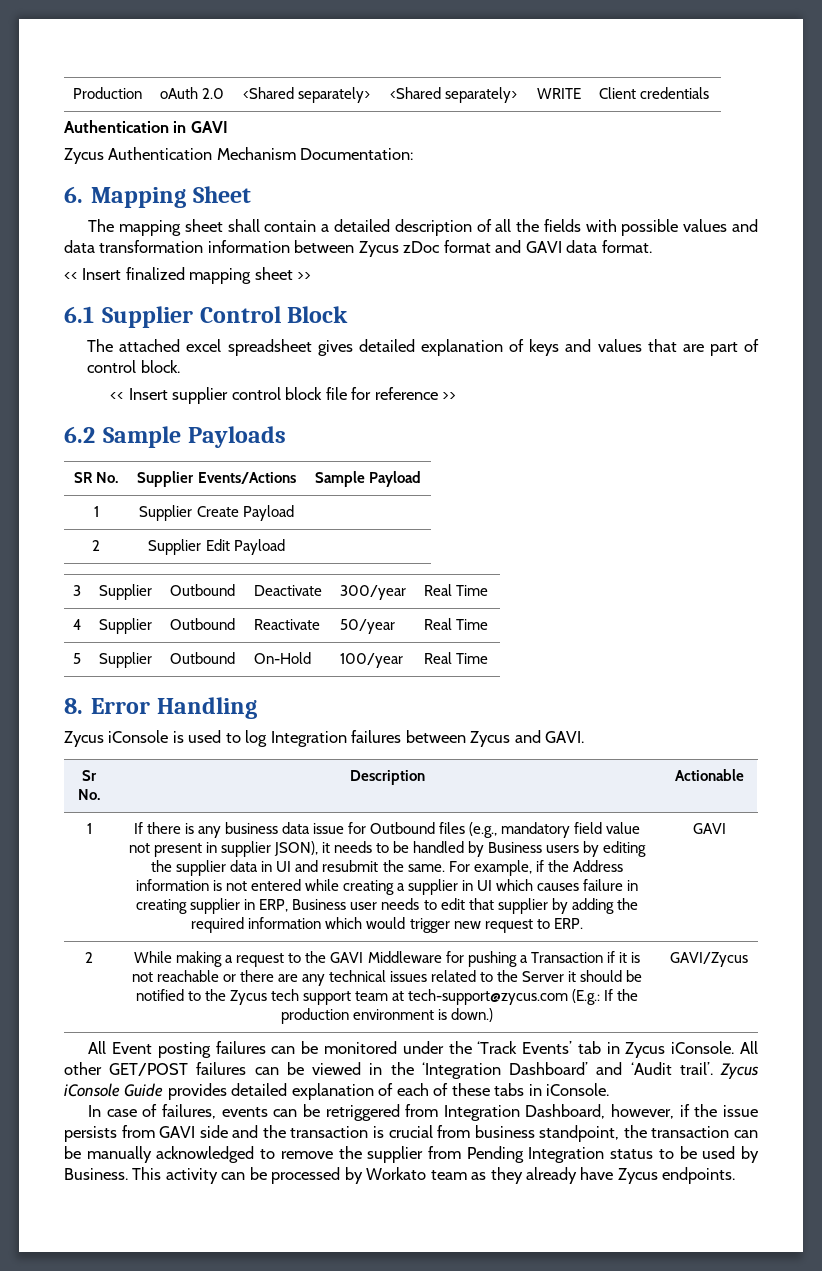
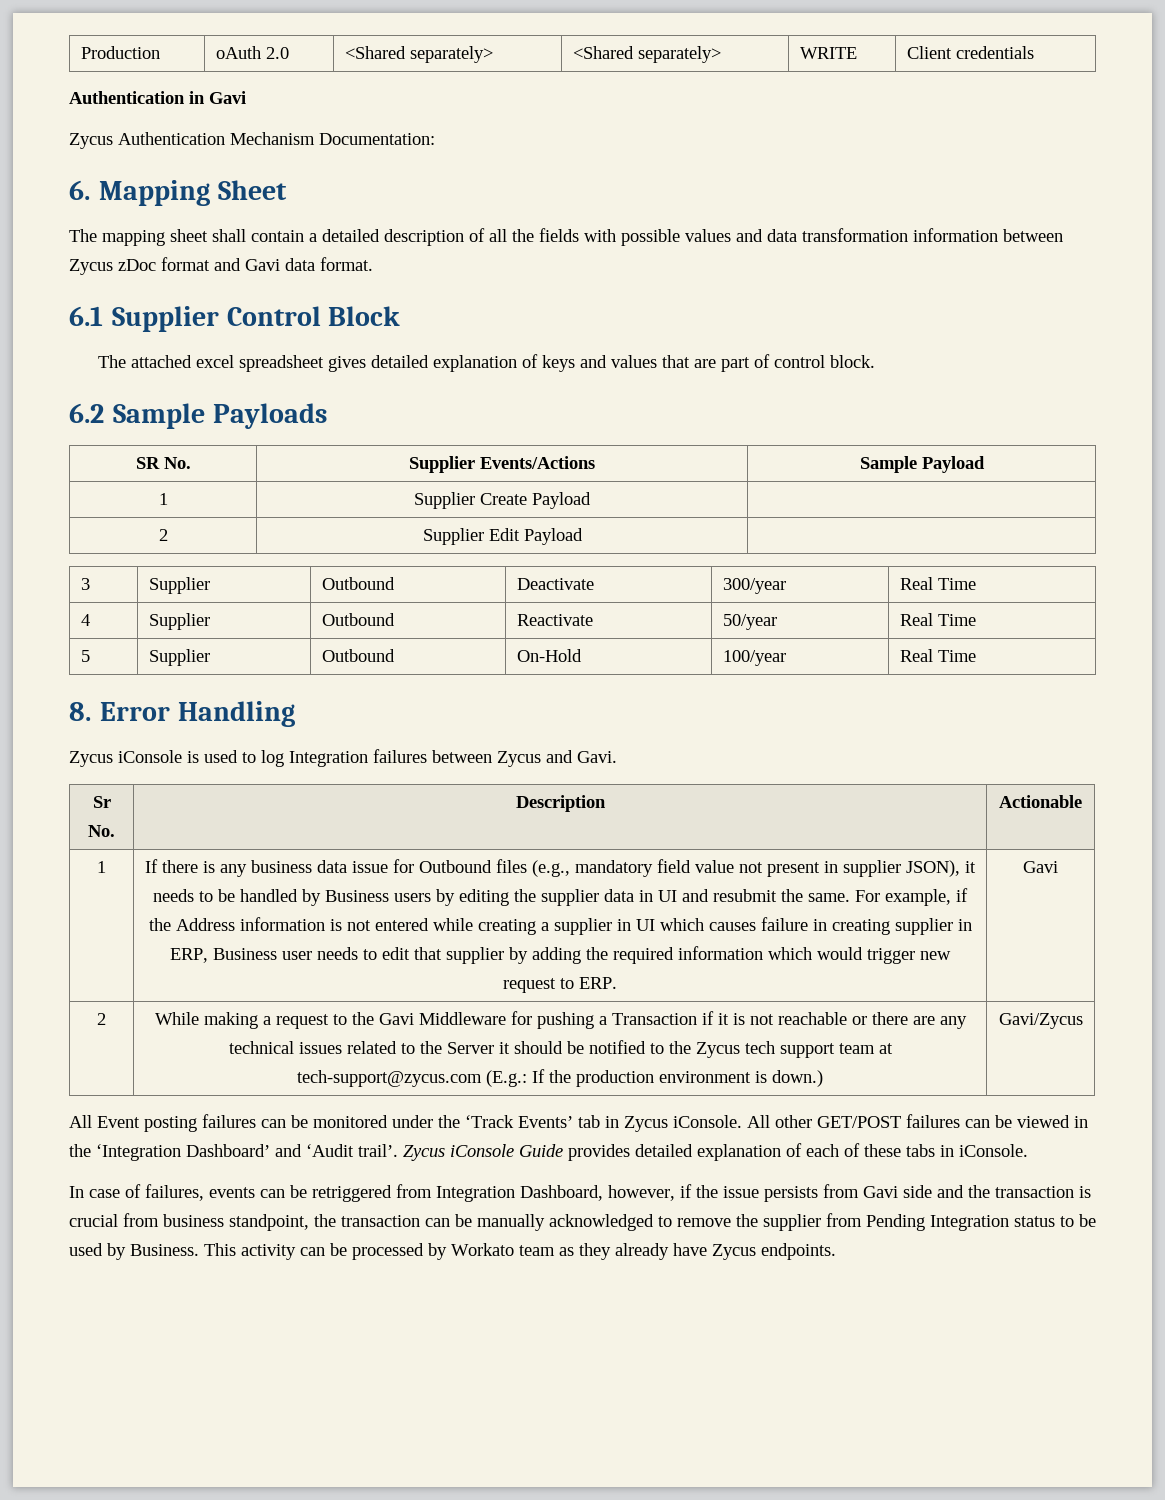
- Authentication in GAVI
+ Authentication in Gavi
- The mapping sheet shall contain a detailed description of all the fields with possible values and data transformation information between Zycus zDoc format and GAVI data format.
+ The mapping sheet shall contain a detailed description of all the fields with possible values and data transformation information between Zycus zDoc format and Gavi data format.
- << Insert finalized mapping sheet >>
- << Insert supplier control block file for reference >>
- Zycus iConsole is used to log Integration failures between Zycus and GAVI.
+ Zycus iConsole is used to log Integration failures between Zycus and Gavi.
- For example, if the Address information is not entered while creating a supplier in UI which causes failure in creating supplier in ERP, Business user needs to edit that supplier by adding the required information which would trigger new request to ERP. | GAVI
+ For example, if the Address information is not entered while creating a supplier in UI which causes failure in creating supplier in ERP, Business user needs to edit that supplier by adding the required information which would trigger new request to ERP. | Gavi
- While making a request to the GAVI Middleware for pushing a Transaction if it is not reachable or there are any technical issues related to the Server it should be notified to the Zycus tech support team at tech-support@zycus.com (E.g.: If the production environment is down.)
+ While making a request to the Gavi Middleware for pushing a Transaction if it is not reachable or there are any technical issues related to the Server it should be notified to the Zycus tech support team at tech-support@zycus.com (E.g.: If the production environment is down.)
- GAVI/Zycus
+ Gavi/Zycus
- In case of failures, events can be retriggered from Integration Dashboard, however, if the issue persists from GAVI side and the transaction is crucial from business standpoint, the transaction can be manually acknowledged to remove the supplier from Pending Integration status to be used by Business.
+ In case of failures, events can be retriggered from Integration Dashboard, however, if the issue persists from Gavi side and the transaction is crucial from business standpoint, the transaction can be manually acknowledged to remove the supplier from Pending Integration status to be used by Business.

